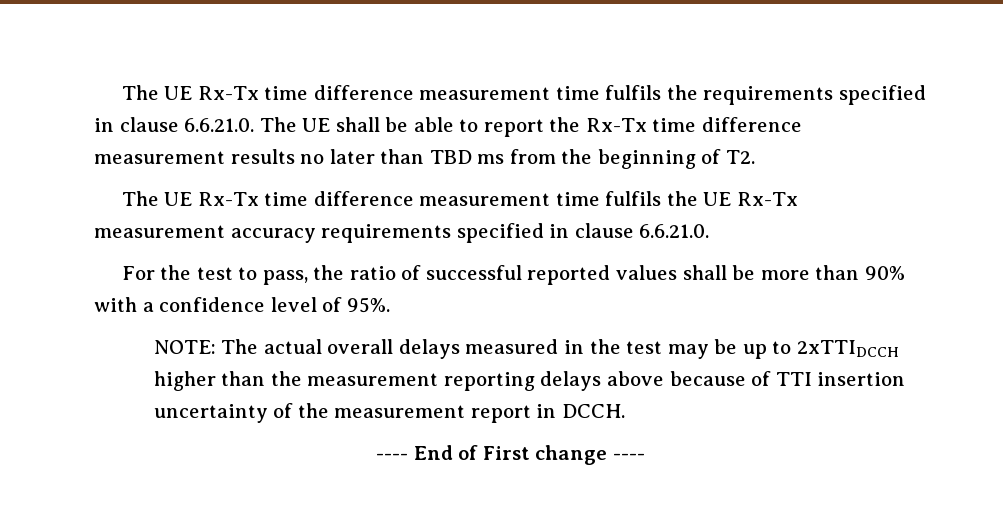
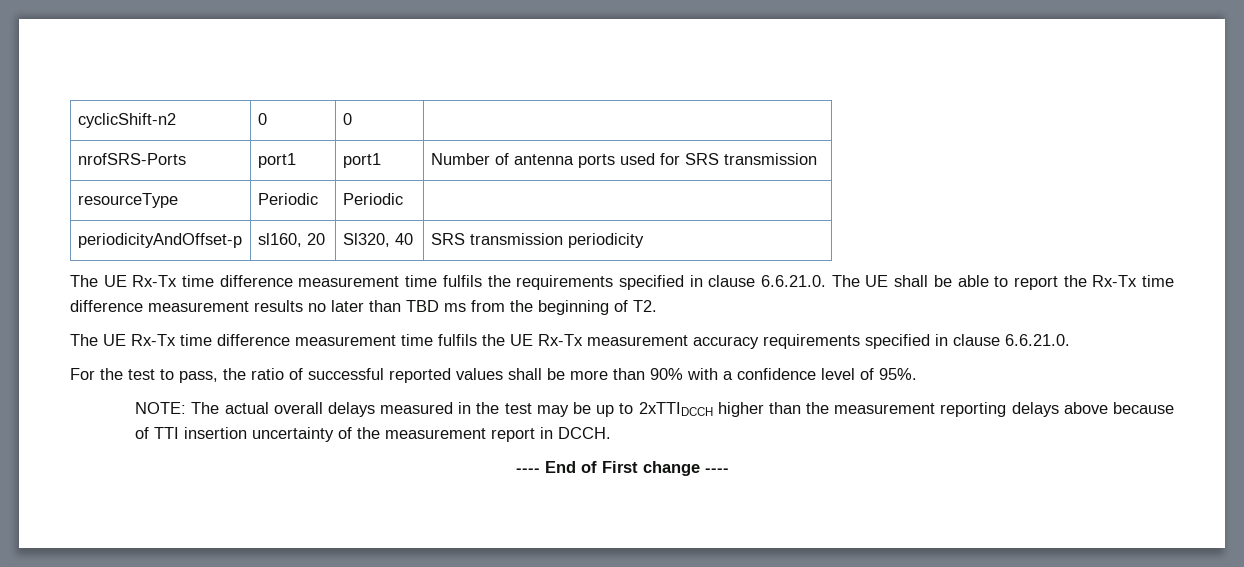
+ cyclicShift-n2 | 0 | 0 |
+ nrofSRS-Ports | port1 | port1 | Number of antenna ports used for SRS transmission
+ resourceType | Periodic | Periodic |
+ periodicityAndOffset-p | sl160, 20 | Sl320, 40 | SRS transmission periodicity

